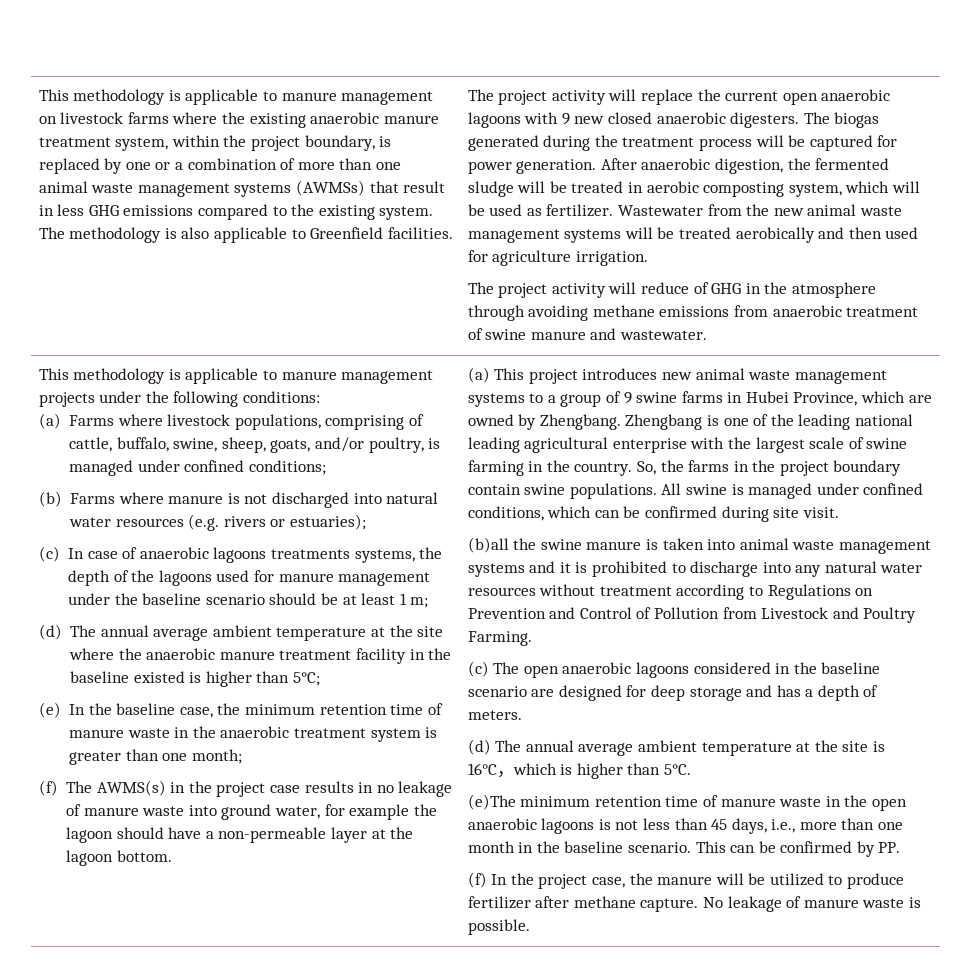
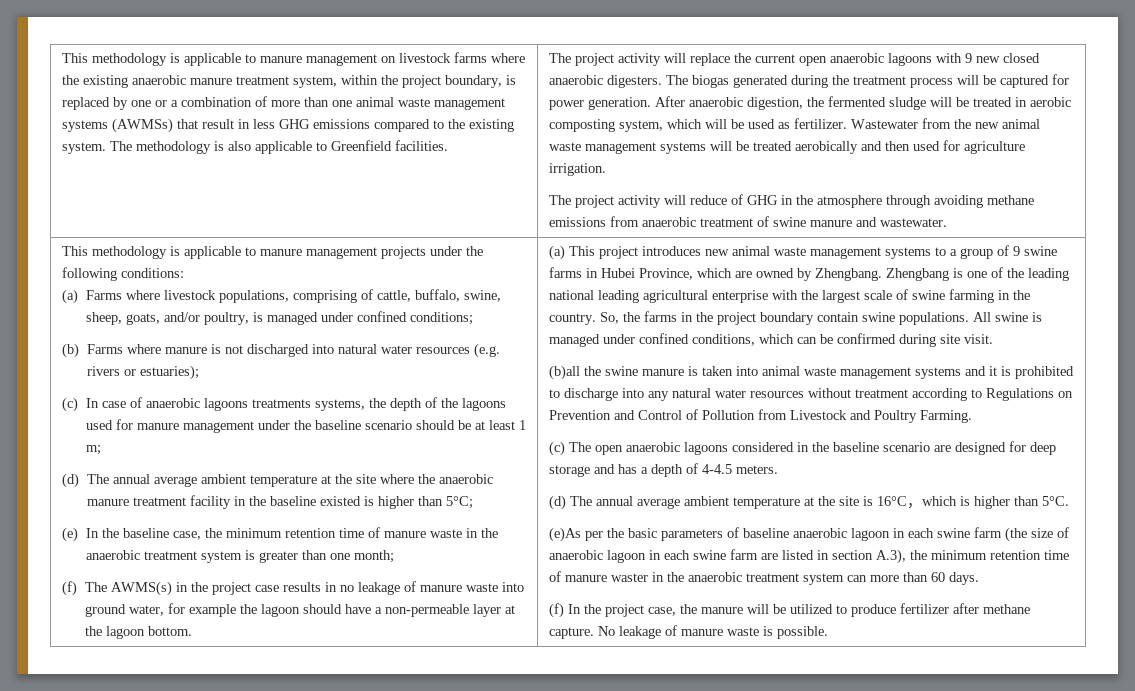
- (c) The open anaerobic lagoons considered in the baseline scenario are designed for deep storage and has a depth of meters.
+ (c) The open anaerobic lagoons considered in the baseline scenario are designed for deep storage and has a depth of 4-4.5 meters.
- (e)The minimum retention time of manure waste in the open anaerobic lagoons is not less than 45 days, i.e., more than one month in the baseline scenario. This can be confirmed by PP.
+ (e)As per the basic parameters of baseline anaerobic lagoon in each swine farm (the size of anaerobic lagoon in each swine farm are listed in section A.3), the minimum retention time of manure waster in the anaerobic treatment system can more than 60 days.

